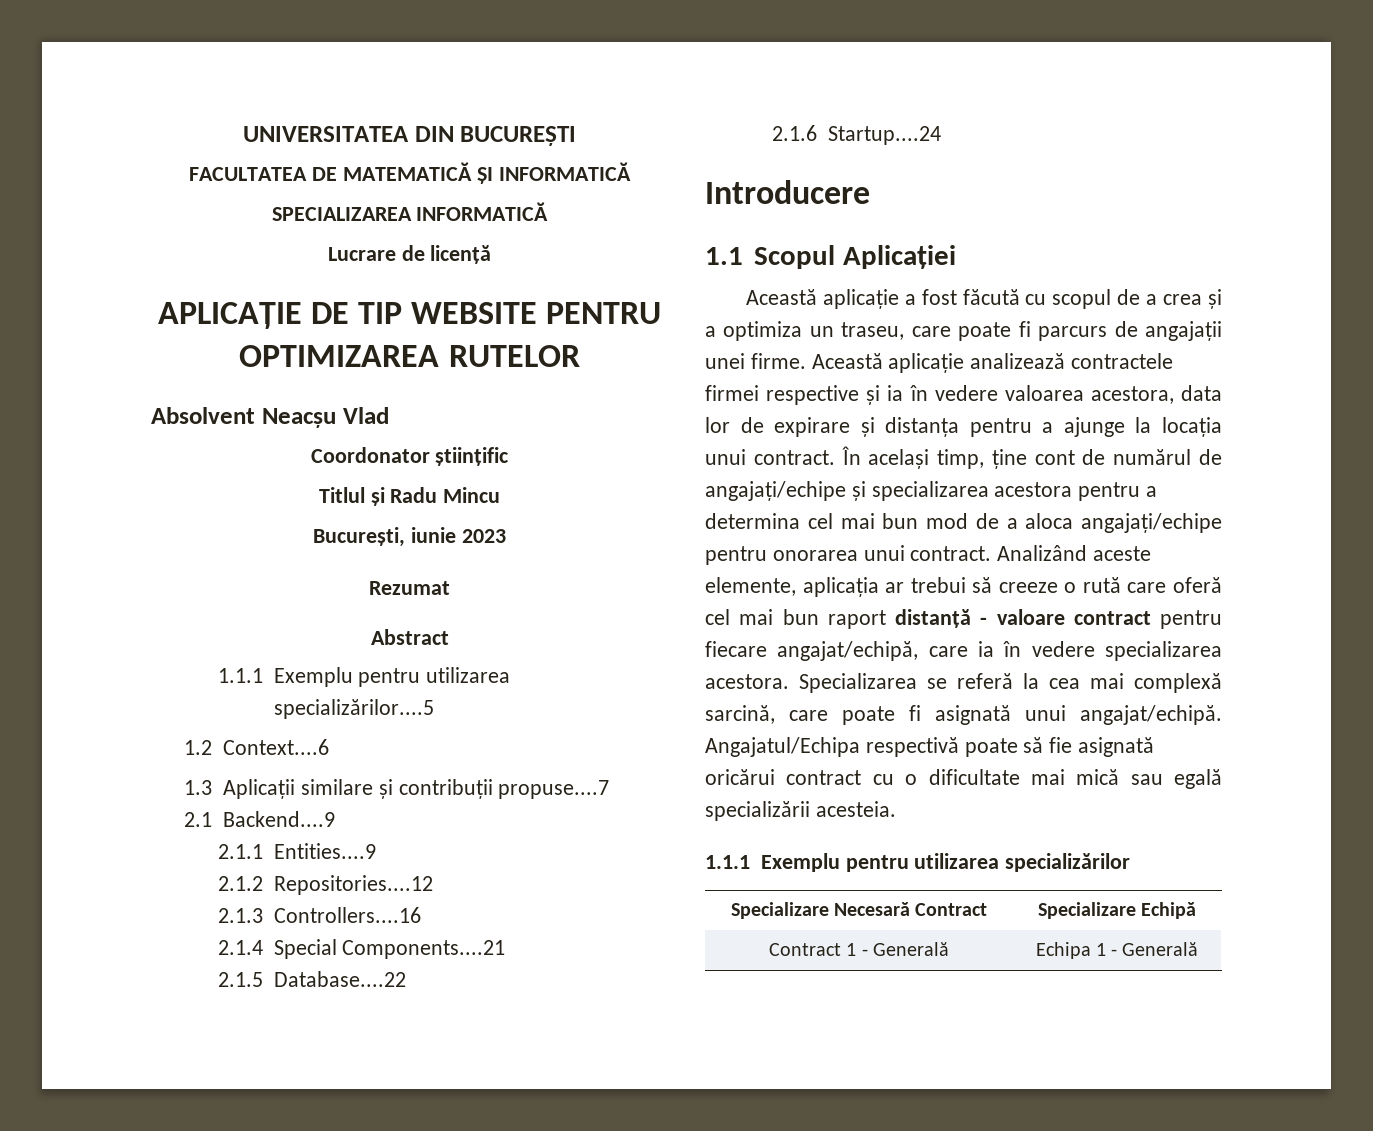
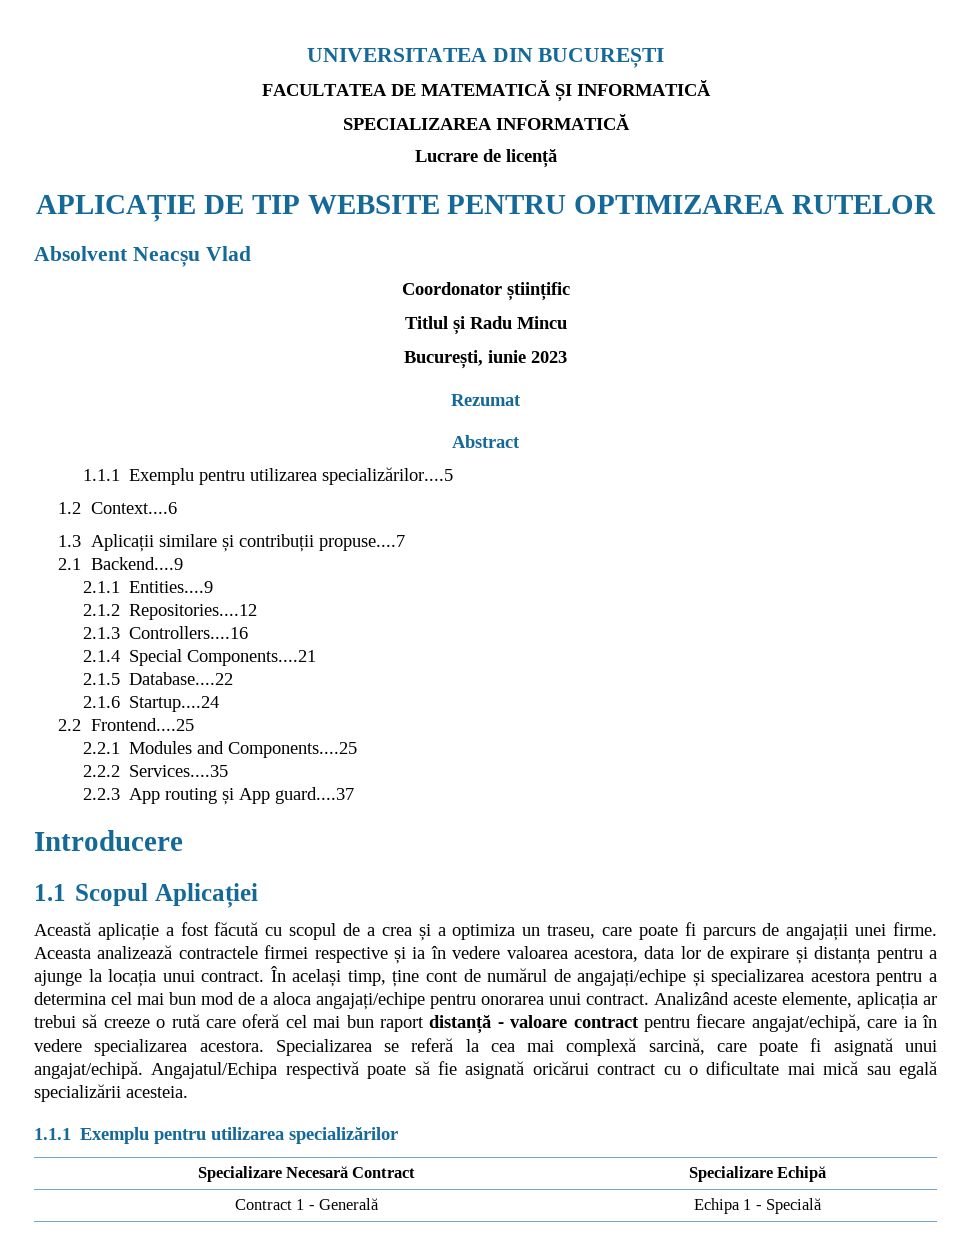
+ 2.2 Frontend....25
+ 2.2.1 Modules and Components....25
+ 2.2.2 Services....35
+ 2.2.3 App routing și App guard....37
- Această aplicație analizează contractele firmei respective și ia în vedere valoarea acestora, data lor de expirare și distanța pentru a ajunge la locația unui contract.
+ Aceasta analizează contractele firmei respective și ia în vedere valoarea acestora, data lor de expirare și distanța pentru a ajunge la locația unui contract.
- Contract 1 - Generală | Echipa 1 - Generală
+ Contract 1 - Generală | Echipa 1 - Specială

